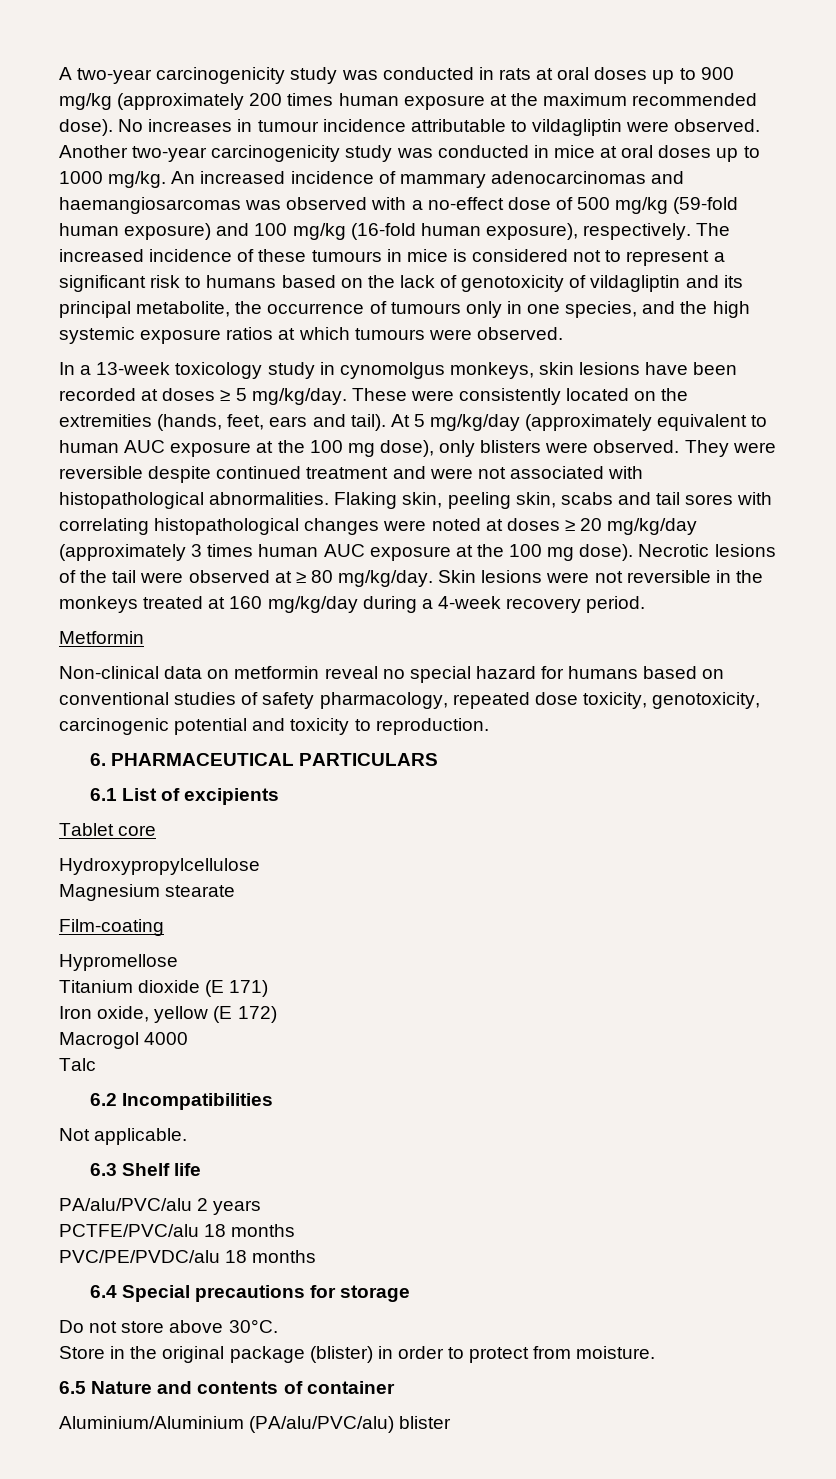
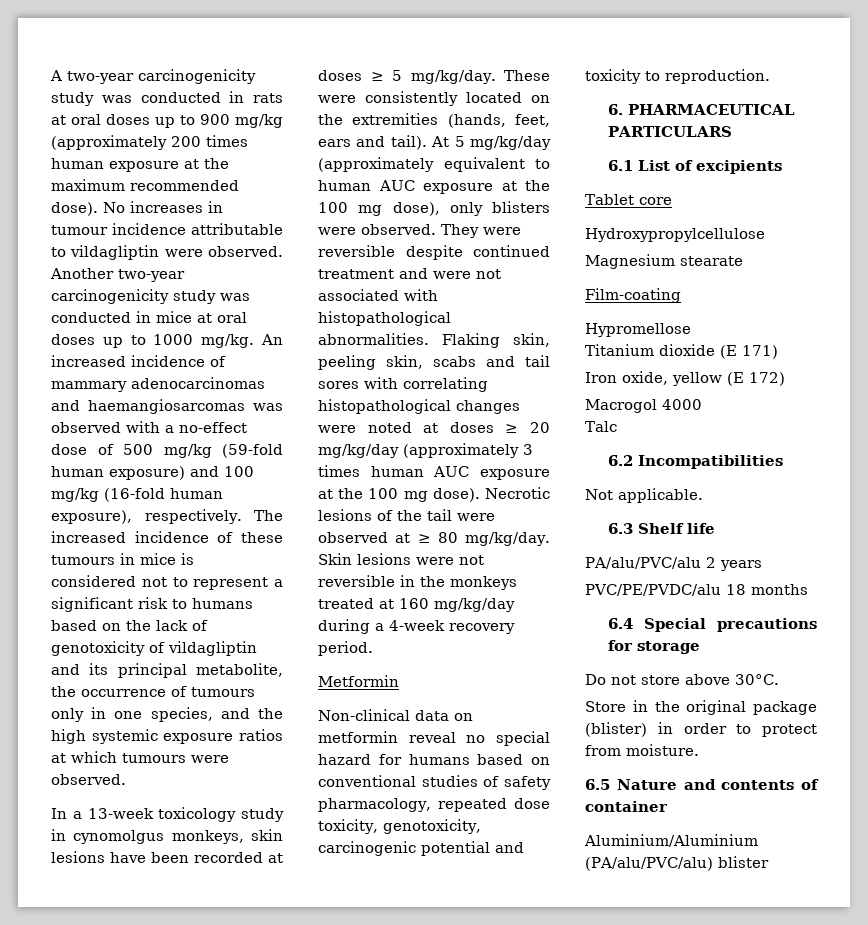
- PCTFE/PVC/alu 18 months

